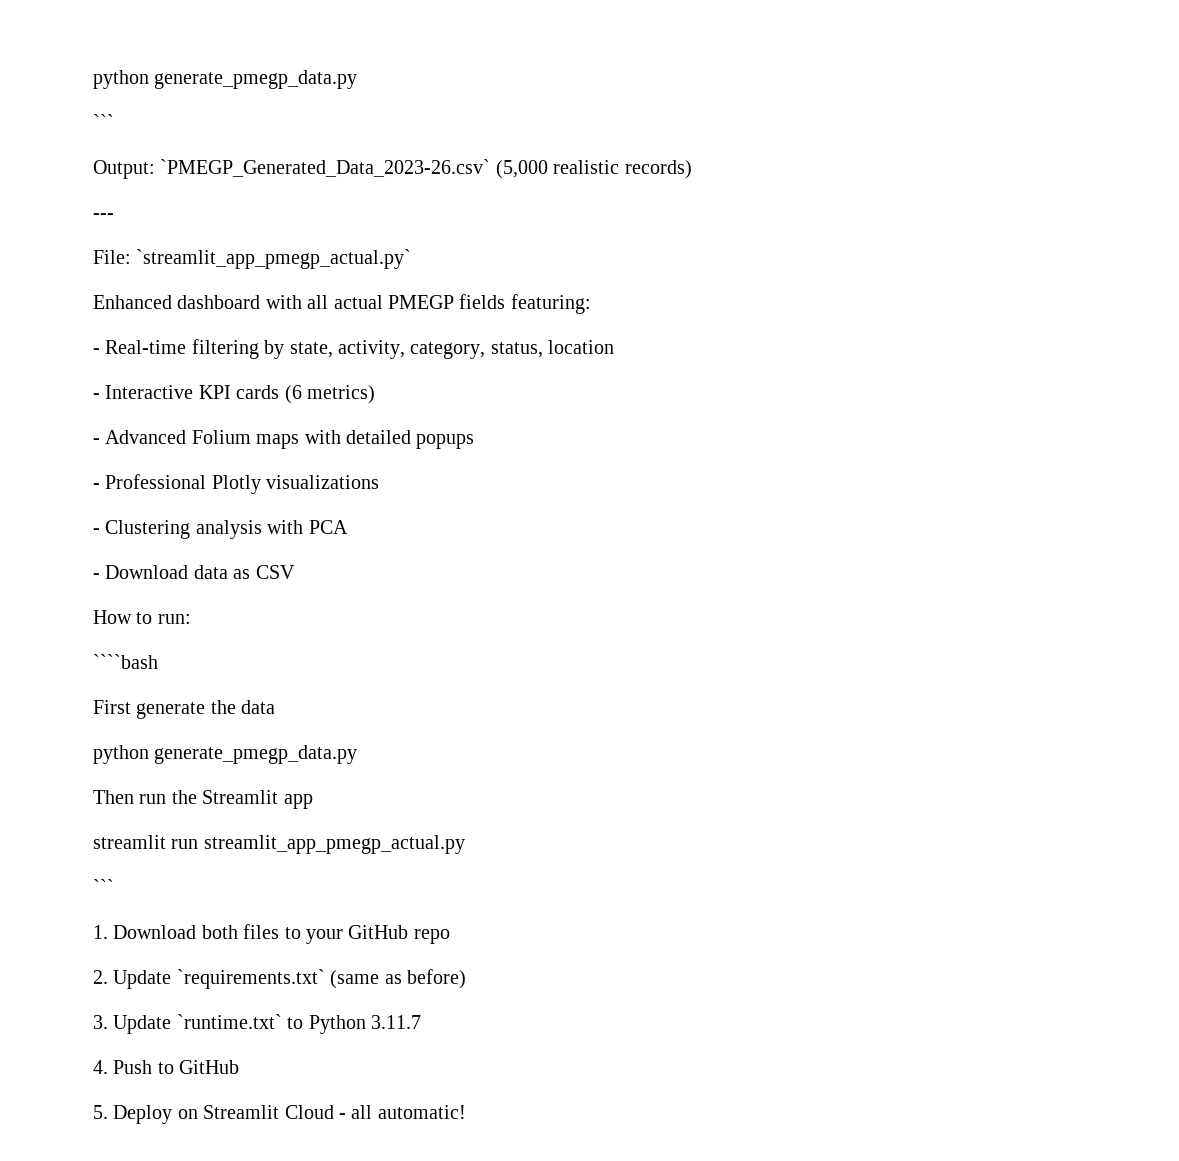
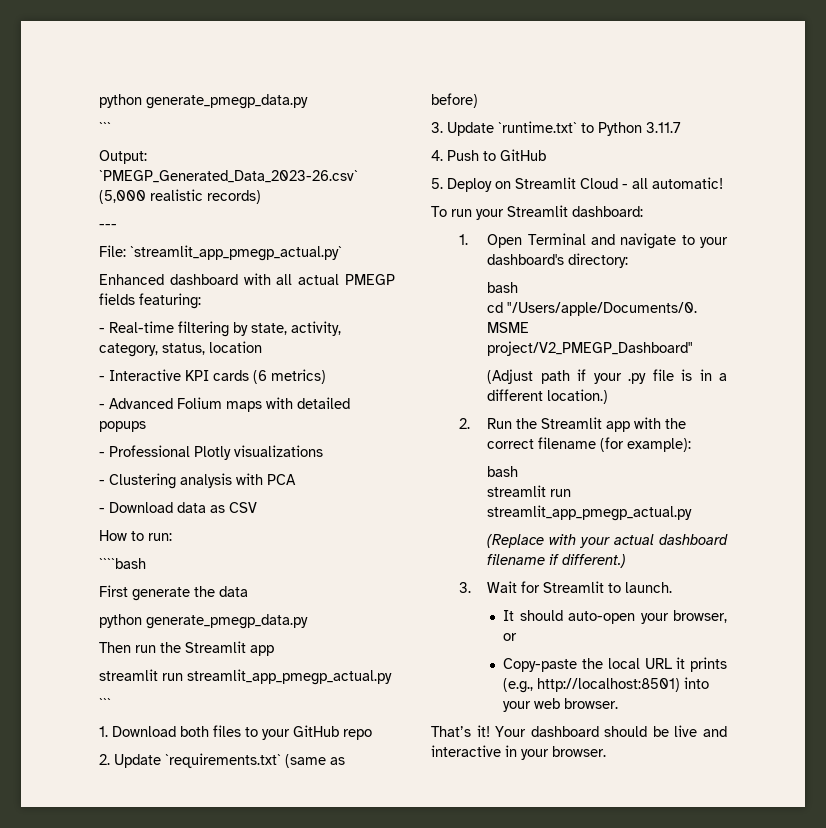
+ To run your Streamlit dashboard:
+ 1. Open Terminal and navigate to your dashboard's directory:
+ bash
+ cd "/Users/apple/Documents/0. MSME project/V2_PMEGP_Dashboard"
+ (Adjust path if your .py file is in a different location.)
+ 2. Run the Streamlit app with the correct filename (for example):
+ bash
+ streamlit run streamlit_app_pmegp_actual.py
+ (Replace with your actual dashboard filename if different.)
+ 3. Wait for Streamlit to launch.
+ It should auto-open your browser, or
+ Copy-paste the local URL it prints (e.g., http://localhost:8501) into your web browser.
+ That’s it! Your dashboard should be live and interactive in your browser.

